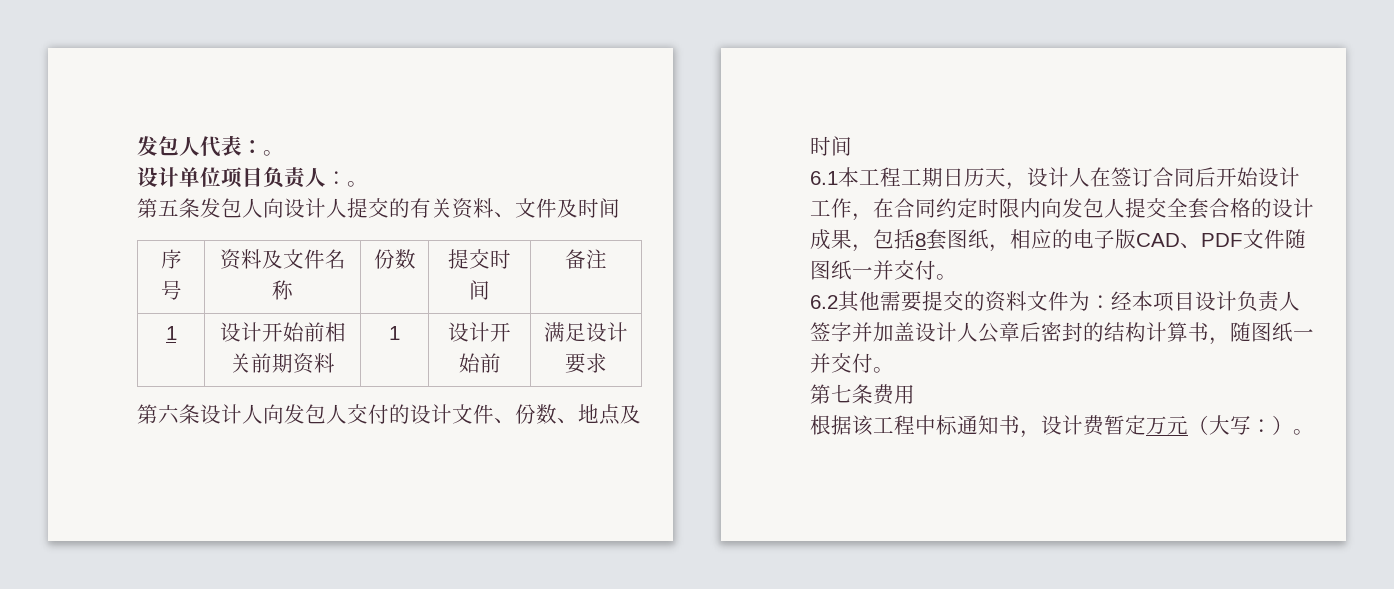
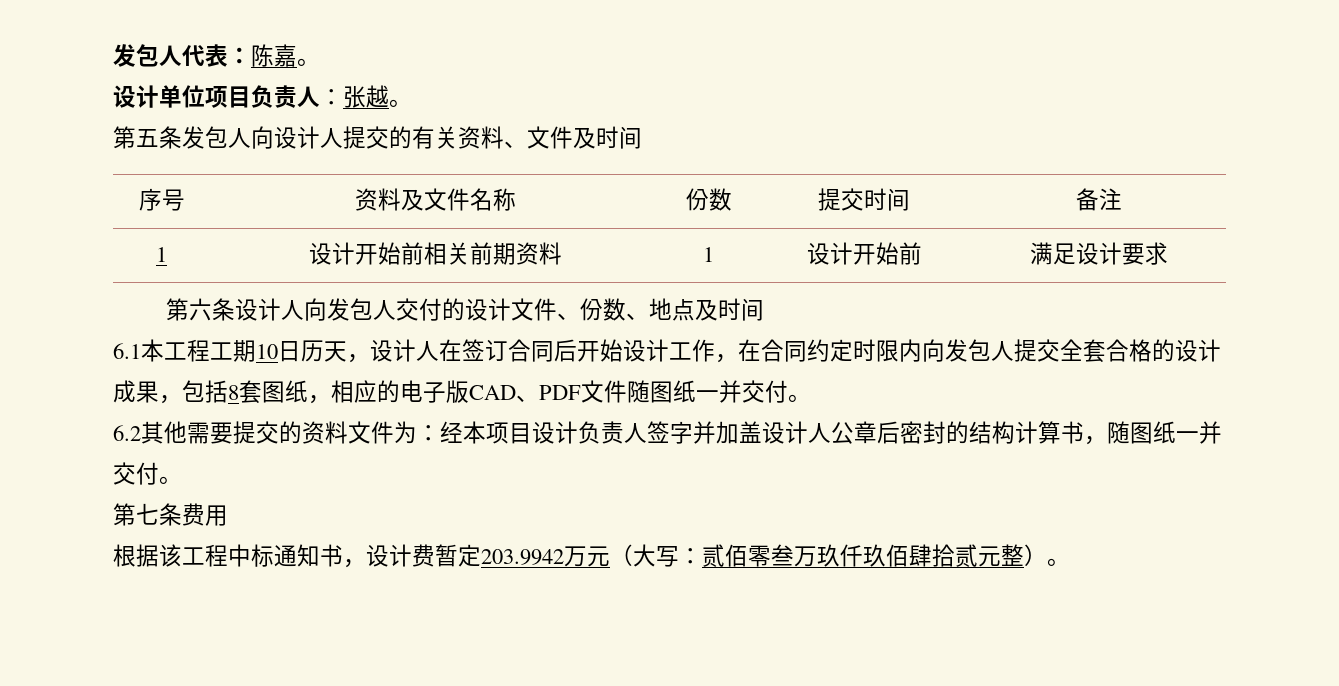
- 发包人代表：。
+ 发包人代表：陈嘉。
- 设计单位项目负责人：。
+ 设计单位项目负责人：张越。
- 6.1本工程工期日历天，设计人在签订合同后开始设计工作，在合同约定时限内向发包人提交全套合格的设计成果，包括8套图纸，相应的电子版CAD、PDF文件随图纸一并交付。
+ 6.1本工程工期10日历天，设计人在签订合同后开始设计工作，在合同约定时限内向发包人提交全套合格的设计成果，包括8套图纸，相应的电子版CAD、PDF文件随图纸一并交付。
- 根据该工程中标通知书，设计费暂定万元（大写：）。
+ 根据该工程中标通知书，设计费暂定203.9942万元（大写：贰佰零叁万玖仟玖佰肆拾贰元整）。

